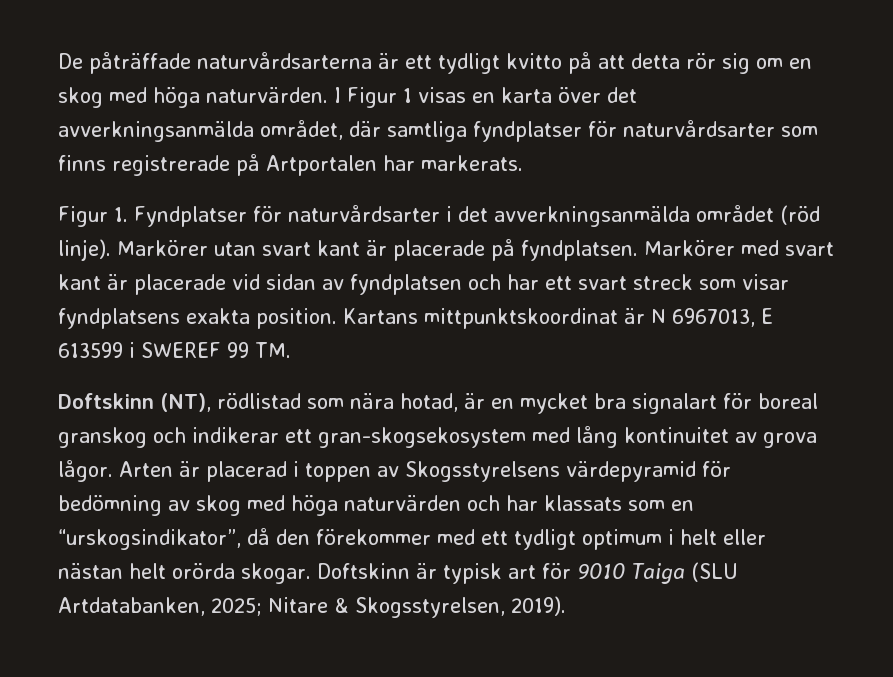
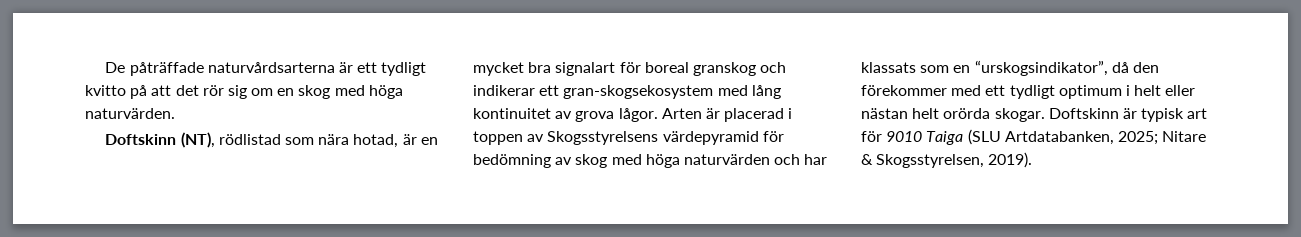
- De påträffade naturvårdsarterna är ett tydligt kvitto på att detta rör sig om en skog med höga naturvärden. I Figur 1 visas en karta över det avverkningsanmälda området, där samtliga fyndplatser för naturvårdsarter som finns registrerade på Artportalen har markerats.
- Figur 1. Fyndplatser för naturvårdsarter i det avverkningsanmälda området (röd linje). Markörer utan svart kant är placerade på fyndplatsen. Markörer med svart kant är placerade vid sidan av fyndplatsen och har ett svart streck som visar fyndplatsens exakta position. Kartans mittpunktskoordinat är N 6967013, E 613599 i SWEREF 99 TM.
+ De påträffade naturvårdsarterna är ett tydligt kvitto på att det rör sig om en skog med höga naturvärden.

